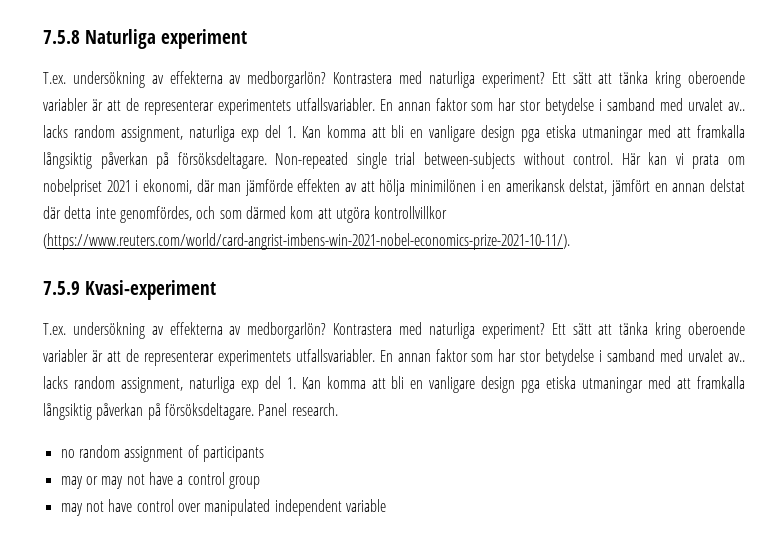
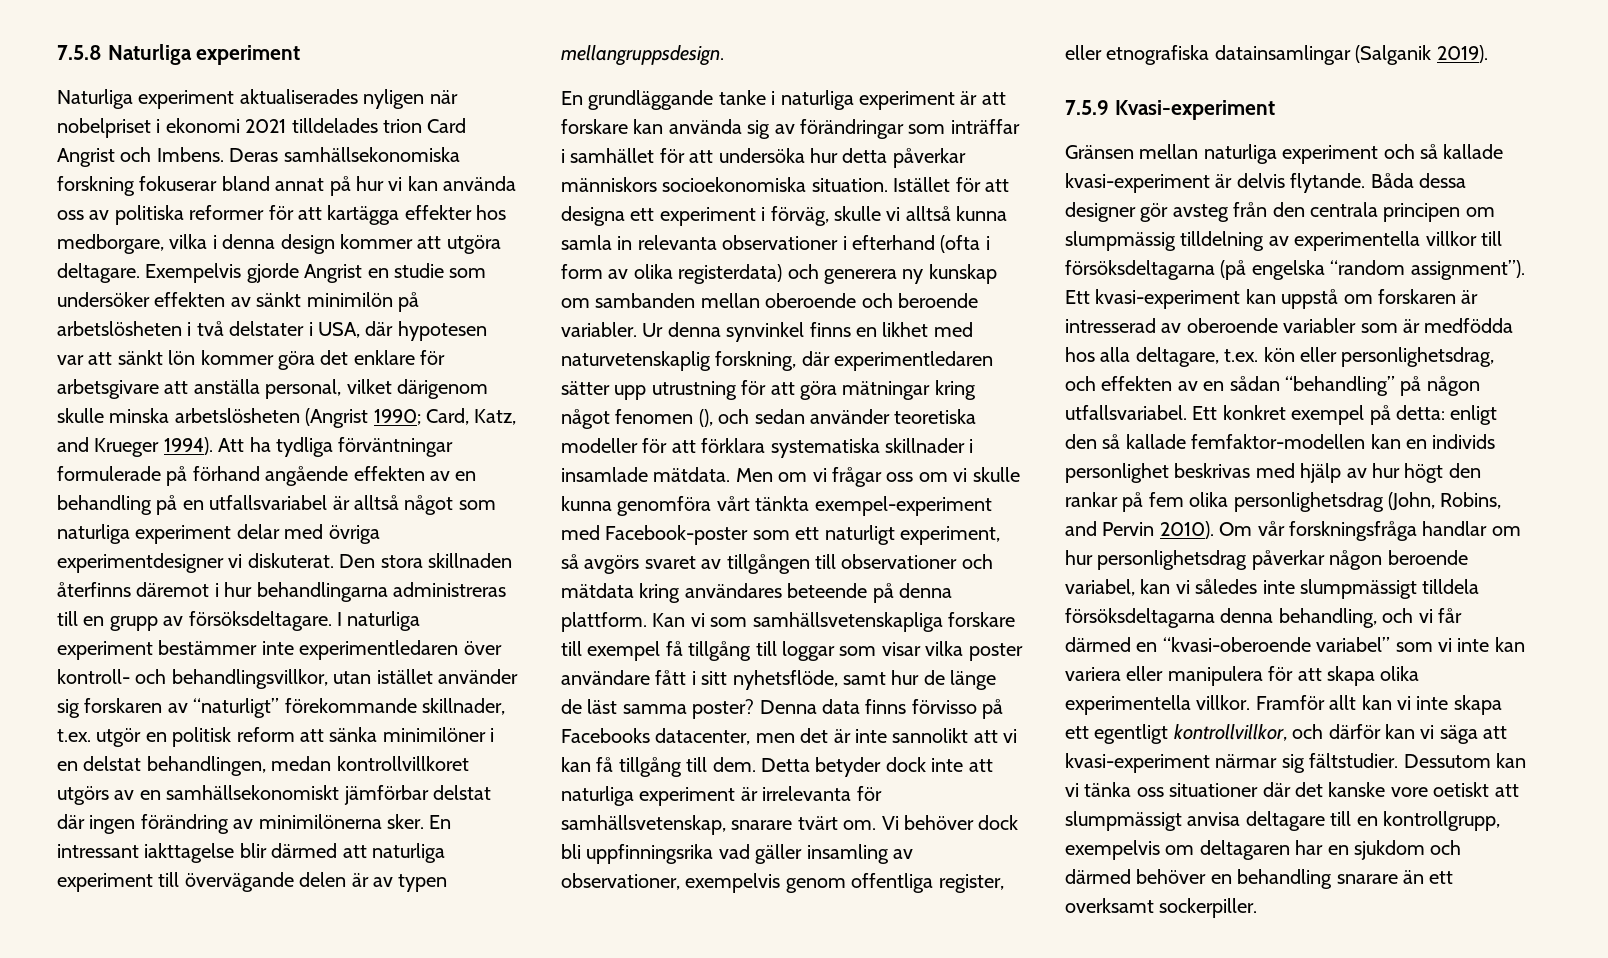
- T.ex. undersökning av effekterna av medborgarlön? Kontrastera med naturliga experiment? Ett sätt att tänka kring oberoende variabler är att de representerar experimentets utfallsvariabler. En annan faktor som har stor betydelse i samband med urvalet av.. lacks random assignment, naturliga exp del 1. Kan komma att bli en vanligare design pga etiska utmaningar med att framkalla långsiktig påverkan på försöksdeltagare. Non-repeated single trial between-subjects without control. Här kan vi prata om nobelpriset 2021 i ekonomi, där man jämförde effekten av att hölja minimilönen i en amerikansk delstat, jämfört en annan delstat där detta inte genomfördes, och som därmed kom att utgöra kontrollvillkor (https://www.reuters.com/world/card-angrist-imbens-win-2021-nobel-economics-prize-2021-10-11/).
+ Naturliga experiment aktualiserades nyligen när nobelpriset i ekonomi 2021 tilldelades trion Card Angrist och Imbens. Deras samhällsekonomiska forskning fokuserar bland annat på hur vi kan använda oss av politiska reformer för att kartägga effekter hos medborgare, vilka i denna design kommer att utgöra deltagare. Exempelvis gjorde Angrist en studie som undersöker effekten av sänkt minimilön på arbetslösheten i två delstater i USA, där hypotesen var att sänkt lön kommer göra det enklare för arbetsgivare att anställa personal, vilket därigenom skulle minska arbetslösheten (Angrist 1990; Card, Katz, and Krueger 1994). Att ha tydliga förväntningar formulerade på förhand angående effekten av en behandling på en utfallsvariabel är alltså något som naturliga experiment delar med övriga experimentdesigner vi diskuterat. Den stora skillnaden återfinns däremot i hur behandlingarna administreras till en grupp av försöksdeltagare. I naturliga experiment bestämmer inte experimentledaren över kontroll- och behandlingsvillkor, utan istället använder sig forskaren av “naturligt” förekommande skillnader, t.ex. utgör en politisk reform att sänka minimilöner i en delstat behandlingen, medan kontrollvillkoret utgörs av en samhällsekonomiskt jämförbar delstat där ingen förändring av minimilönerna sker. En intressant iakttagelse blir därmed att naturliga experiment till övervägande delen är av typen mellangruppsdesign.
+ En grundläggande tanke i naturliga experiment är att forskare kan använda sig av förändringar som inträffar i samhället för att undersöka hur detta påverkar människors socioekonomiska situation. Istället för att designa ett experiment i förväg, skulle vi alltså kunna samla in relevanta observationer i efterhand (ofta i form av olika registerdata) och generera ny kunskap om sambanden mellan oberoende och beroende variabler. Ur denna synvinkel finns en likhet med naturvetenskaplig forskning, där experimentledaren sätter upp utrustning för att göra mätningar kring något fenomen (), och sedan använder teoretiska modeller för att förklara systematiska skillnader i insamlade mätdata. Men om vi frågar oss om vi skulle kunna genomföra vårt tänkta exempel-experiment med Facebook-poster som ett naturligt experiment, så avgörs svaret av tillgången till observationer och mätdata kring användares beteende på denna plattform. Kan vi som samhällsvetenskapliga forskare till exempel få tillgång till loggar som visar vilka poster användare fått i sitt nyhetsflöde, samt hur de länge de läst samma poster? Denna data finns förvisso på Facebooks datacenter, men det är inte sannolikt att vi kan få tillgång till dem. Detta betyder dock inte att naturliga experiment är irrelevanta för samhällsvetenskap, snarare tvärt om. Vi behöver dock bli uppfinningsrika vad gäller insamling av observationer, exempelvis genom offentliga register, eller etnografiska datainsamlingar (Salganik 2019).
  7.5.9 Kvasi-experiment
- T.ex. undersökning av effekterna av medborgarlön? Kontrastera med naturliga experiment? Ett sätt att tänka kring oberoende variabler är att de representerar experimentets utfallsvariabler. En annan faktor som har stor betydelse i samband med urvalet av.. lacks random assignment, naturliga exp del 1. Kan komma att bli en vanligare design pga etiska utmaningar med att framkalla långsiktig påverkan på försöksdeltagare. Panel research.
- no random assignment of participants
- may or may not have a control group
- may not have control over manipulated independent variable
+ Gränsen mellan naturliga experiment och så kallade kvasi-experiment är delvis flytande. Båda dessa designer gör avsteg från den centrala principen om slumpmässig tilldelning av experimentella villkor till försöksdeltagarna (på engelska “random assignment”). Ett kvasi-experiment kan uppstå om forskaren är intresserad av oberoende variabler som är medfödda hos alla deltagare, t.ex. kön eller personlighetsdrag, och effekten av en sådan “behandling” på någon utfallsvariabel. Ett konkret exempel på detta: enligt den så kallade femfaktor-modellen kan en individs personlighet beskrivas med hjälp av hur högt den rankar på fem olika personlighetsdrag (John, Robins, and Pervin 2010). Om vår forskningsfråga handlar om hur personlighetsdrag påverkar någon beroende variabel, kan vi således inte slumpmässigt tilldela försöksdeltagarna denna behandling, och vi får därmed en “kvasi-oberoende variabel” som vi inte kan variera eller manipulera för att skapa olika experimentella villkor. Framför allt kan vi inte skapa ett egentligt kontrollvillkor, och därför kan vi säga att kvasi-experiment närmar sig fältstudier. Dessutom kan vi tänka oss situationer där det kanske vore oetiskt att slumpmässigt anvisa deltagare till en kontrollgrupp, exempelvis om deltagaren har en sjukdom och därmed behöver en behandling snarare än ett overksamt sockerpiller.

